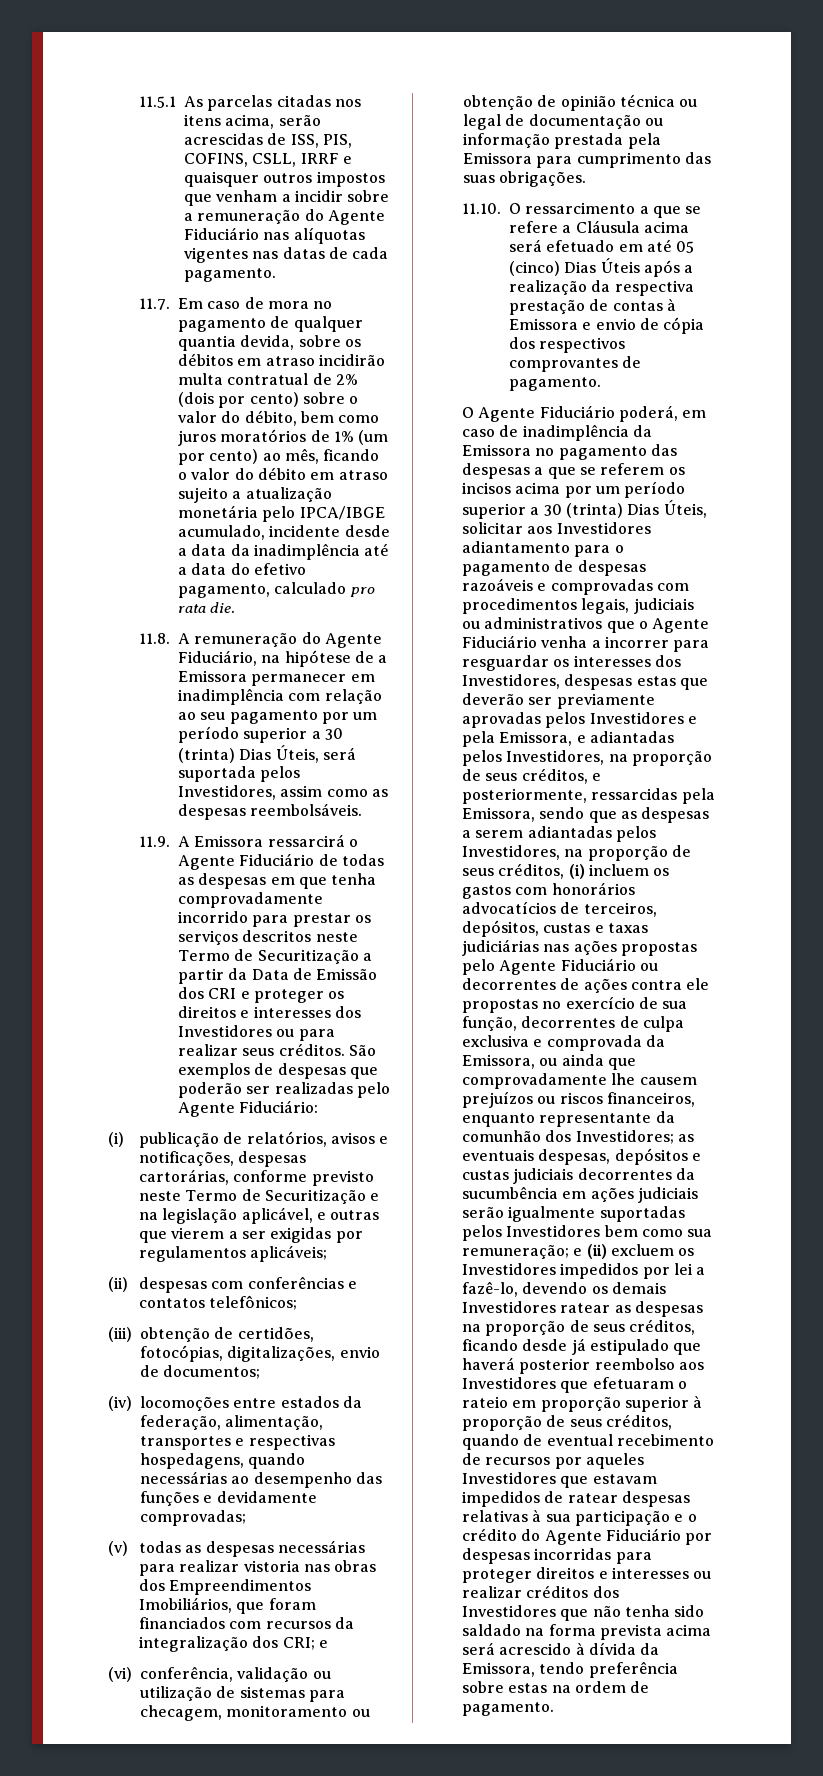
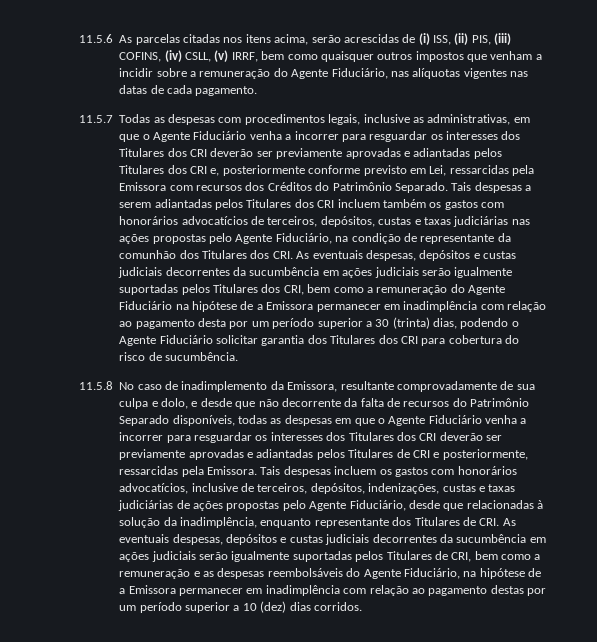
- 11.5.1 As parcelas citadas nos itens acima, serão acrescidas de ISS, PIS, COFINS, CSLL, IRRF e quaisquer outros impostos que venham a incidir sobre a remuneração do Agente Fiduciário nas alíquotas vigentes nas datas de cada pagamento.
+ 11.5.6 As parcelas citadas nos itens acima, serão acrescidas de (i) ISS, (ii) PIS, (iii) COFINS, (iv) CSLL, (v) IRRF, bem como quaisquer outros impostos que venham a incidir sobre a remuneração do Agente Fiduciário, nas alíquotas vigentes nas datas de cada pagamento.
- 11.7. Em caso de mora no pagamento de qualquer quantia devida, sobre os débitos em atraso incidirão multa contratual de 2% (dois por cento) sobre o valor do débito, bem como juros moratórios de 1% (um por cento) ao mês, ficando o valor do débito em atraso sujeito a atualização monetária pelo IPCA/IBGE acumulado, incidente desde a data da inadimplência até a data do efetivo pagamento, calculado pro rata die.
- 11.8. A remuneração do Agente Fiduciário, na hipótese de a Emissora permanecer em inadimplência com relação ao seu pagamento por um período superior a 30 (trinta) Dias Úteis, será suportada pelos Investidores, assim como as despesas reembolsáveis.
- 11.9. A Emissora ressarcirá o Agente Fiduciário de todas as despesas em que tenha comprovadamente incorrido para prestar os serviços descritos neste Termo de Securitização a partir da Data de Emissão dos CRI e proteger os direitos e interesses dos Investidores ou para realizar seus créditos. São exemplos de despesas que poderão ser realizadas pelo Agente Fiduciário:
- (i) publicação de relatórios, avisos e notificações, despesas cartorárias, conforme previsto neste Termo de Securitização e na legislação aplicável, e outras que vierem a ser exigidas por regulamentos aplicáveis;
- (ii) despesas com conferências e contatos telefônicos;
- (iii) obtenção de certidões, fotocópias, digitalizações, envio de documentos;
- (iv) locomoções entre estados da federação, alimentação, transportes e respectivas hospedagens, quando necessárias ao desempenho das funções e devidamente comprovadas;
- (v) todas as despesas necessárias para realizar vistoria nas obras dos Empreendimentos Imobiliários, que foram financiados com recursos da integralização dos CRI; e
- (vi) conferência, validação ou utilização de sistemas para checagem, monitoramento ou obtenção de opinião técnica ou legal de documentação ou informação prestada pela Emissora para cumprimento das suas obrigações.
- 11.10. O ressarcimento a que se refere a Cláusula acima será efetuado em até 05 (cinco) Dias Úteis após a realização da respectiva prestação de contas à Emissora e envio de cópia dos respectivos comprovantes de pagamento.
- O Agente Fiduciário poderá, em caso de inadimplência da Emissora no pagamento das despesas a que se referem os incisos acima por um período superior a 30 (trinta) Dias Úteis, solicitar aos Investidores adiantamento para o pagamento de despesas razoáveis e comprovadas com procedimentos legais, judiciais ou administrativos que o Agente Fiduciário venha a incorrer para resguardar os interesses dos Investidores, despesas estas que deverão ser previamente aprovadas pelos Investidores e pela Emissora, e adiantadas pelos Investidores, na proporção de seus créditos, e posteriormente, ressarcidas pela Emissora, sendo que as despesas a serem adiantadas pelos Investidores, na proporção de seus créditos, (i) incluem os gastos com honorários advocatícios de terceiros, depósitos, custas e taxas judiciárias nas ações propostas pelo Agente Fiduciário ou decorrentes de ações contra ele propostas no exercício de sua função, decorrentes de culpa exclusiva e comprovada da Emissora, ou ainda que comprovadamente lhe causem prejuízos ou riscos financeiros, enquanto representante da comunhão dos Investidores; as eventuais despesas, depósitos e custas judiciais decorrentes da sucumbência em ações judiciais serão igualmente suportadas pelos Investidores bem como sua remuneração; e (ii) excluem os Investidores impedidos por lei a fazê-lo, devendo os demais Investidores ratear as despesas na proporção de seus créditos, ficando desde já estipulado que haverá posterior reembolso aos Investidores que efetuaram o rateio em proporção superior à proporção de seus créditos, quando de eventual recebimento de recursos por aqueles Investidores que estavam impedidos de ratear despesas relativas à sua participação e o crédito do Agente Fiduciário por despesas incorridas para proteger direitos e interesses ou realizar créditos dos Investidores que não tenha sido saldado na forma prevista acima será acrescido à dívida da Emissora, tendo preferência sobre estas na ordem de pagamento.
+ 11.5.7 Todas as despesas com procedimentos legais, inclusive as administrativas, em que o Agente Fiduciário venha a incorrer para resguardar os interesses dos Titulares dos CRI deverão ser previamente aprovadas e adiantadas pelos Titulares dos CRI e, posteriormente conforme previsto em Lei, ressarcidas pela Emissora com recursos dos Créditos do Patrimônio Separado. Tais despesas a serem adiantadas pelos Titulares dos CRI incluem também os gastos com honorários advocatícios de terceiros, depósitos, custas e taxas judiciárias nas ações propostas pelo Agente Fiduciário, na condição de representante da comunhão dos Titulares dos CRI. As eventuais despesas, depósitos e custas judiciais decorrentes da sucumbência em ações judiciais serão igualmente suportadas pelos Titulares dos CRI, bem como a remuneração do Agente Fiduciário na hipótese de a Emissora permanecer em inadimplência com relação ao pagamento desta por um período superior a 30 (trinta) dias, podendo o Agente Fiduciário solicitar garantia dos Titulares dos CRI para cobertura do risco de sucumbência.
+ 11.5.8 No caso de inadimplemento da Emissora, resultante comprovadamente de sua culpa e dolo, e desde que não decorrente da falta de recursos do Patrimônio Separado disponíveis, todas as despesas em que o Agente Fiduciário venha a incorrer para resguardar os interesses dos Titulares dos CRI deverão ser previamente aprovadas e adiantadas pelos Titulares de CRI e posteriormente, ressarcidas pela Emissora. Tais despesas incluem os gastos com honorários advocatícios, inclusive de terceiros, depósitos, indenizações, custas e taxas judiciárias de ações propostas pelo Agente Fiduciário, desde que relacionadas à solução da inadimplência, enquanto representante dos Titulares de CRI. As eventuais despesas, depósitos e custas judiciais decorrentes da sucumbência em ações judiciais serão igualmente suportadas pelos Titulares de CRI, bem como a remuneração e as despesas reembolsáveis do Agente Fiduciário, na hipótese de a Emissora permanecer em inadimplência com relação ao pagamento destas por um período superior a 10 (dez) dias corridos.

